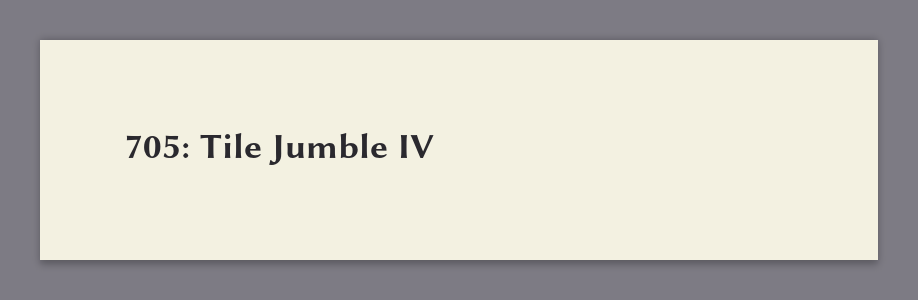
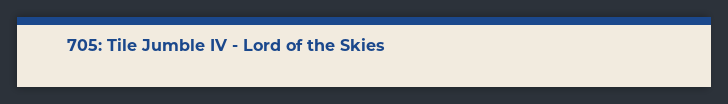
- 705: Tile Jumble IV
+ 705: Tile Jumble IV - Lord of the Skies

